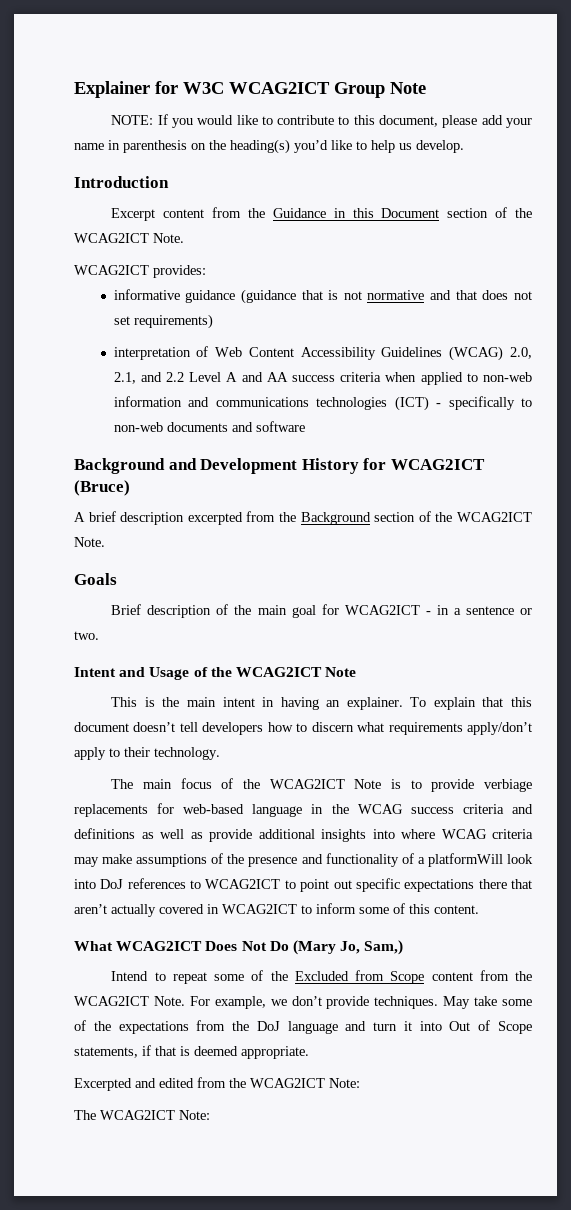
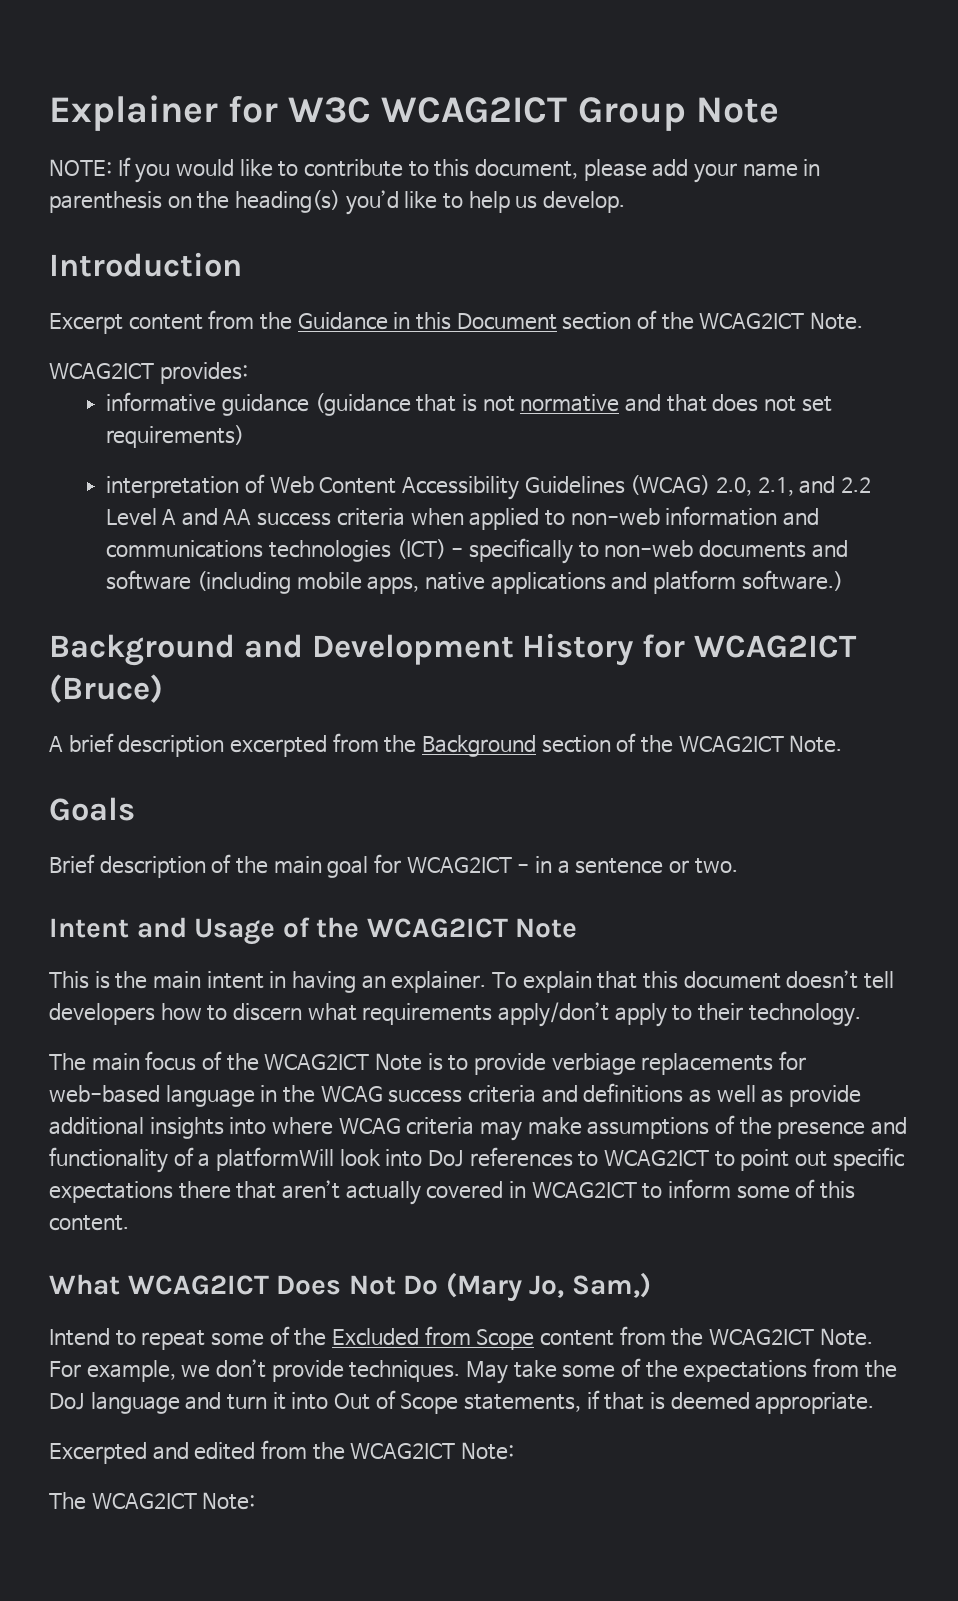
- interpretation of Web Content Accessibility Guidelines (WCAG) 2.0, 2.1, and 2.2 Level A and AA success criteria when applied to non-web information and communications technologies (ICT) - specifically to non-web documents and software
+ interpretation of Web Content Accessibility Guidelines (WCAG) 2.0, 2.1, and 2.2 Level A and AA success criteria when applied to non-web information and communications technologies (ICT) - specifically to non-web documents and software (including mobile apps, native applications and platform software.)

